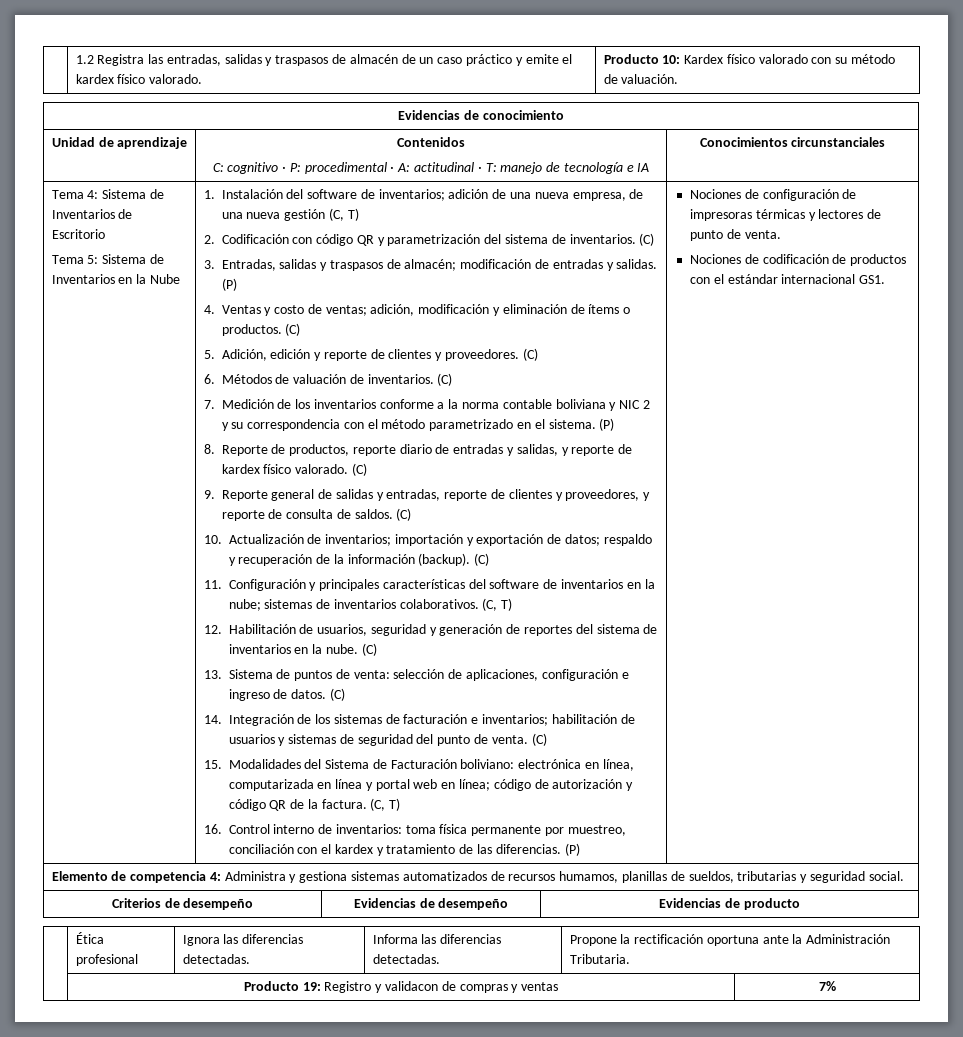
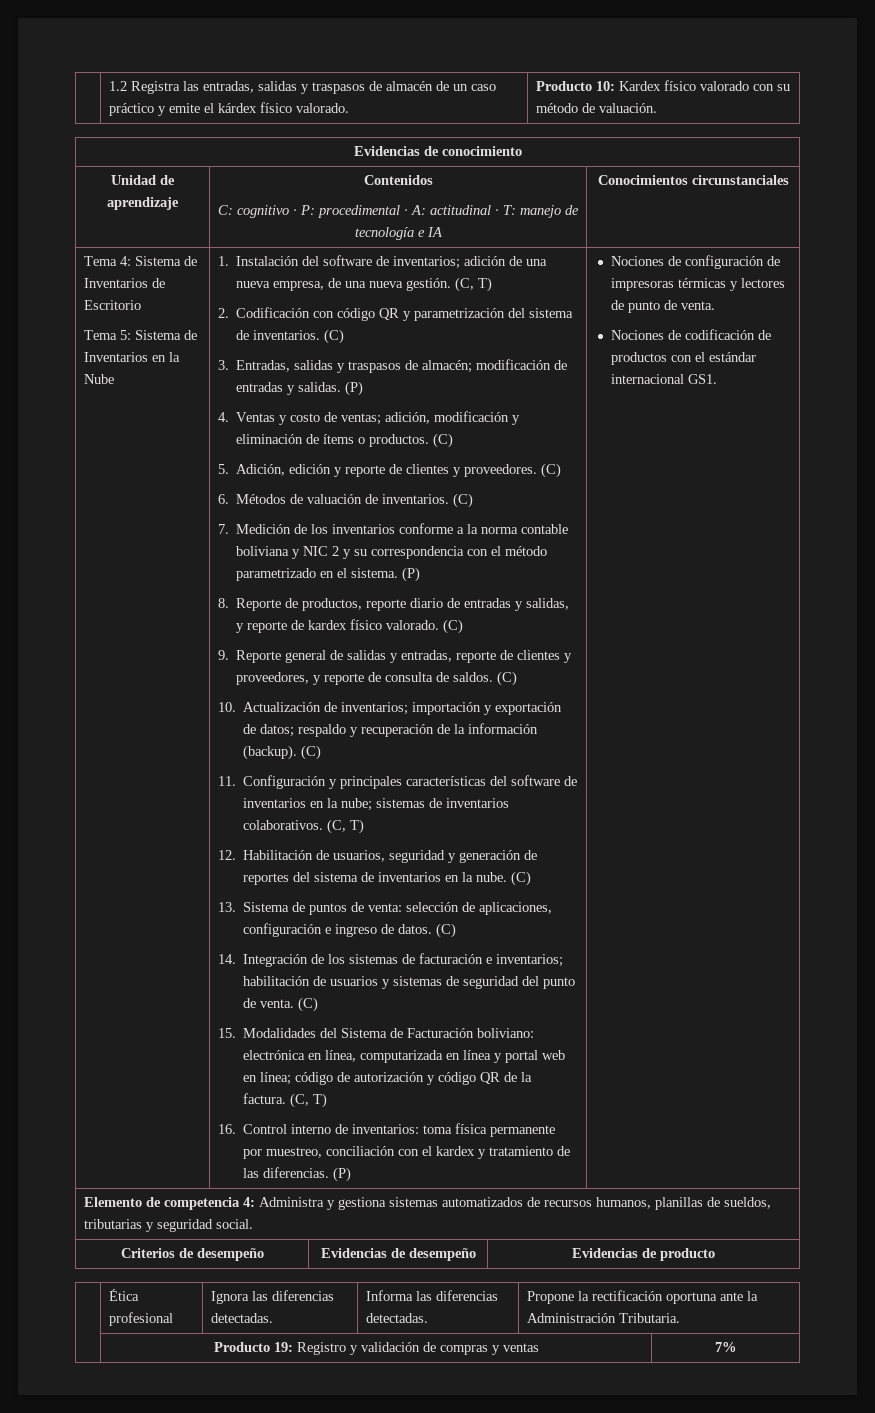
- | 1.2 Registra las entradas, salidas y traspasos de almacén de un caso práctico y emite el kardex físico valorado. | Producto 10: Kardex físico valorado con su método de valuación.
+ | 1.2 Registra las entradas, salidas y traspasos de almacén de un caso práctico y emite el kárdex físico valorado. | Producto 10: Kardex físico valorado con su método de valuación.
- 1. Instalación del software de inventarios; adición de una nueva empresa, de una nueva gestión (C, T)
+ 1. Instalación del software de inventarios; adición de una nueva empresa, de una nueva gestión. (C, T)
- Elemento de competencia 4: Administra y gestiona sistemas automatizados de recursos humamos, planillas de sueldos, tributarias y seguridad social.
+ Elemento de competencia 4: Administra y gestiona sistemas automatizados de recursos humanos, planillas de sueldos, tributarias y seguridad social.
- | Producto 19: Registro y validacon de compras y ventas | 7%
+ | Producto 19: Registro y validación de compras y ventas | 7%

